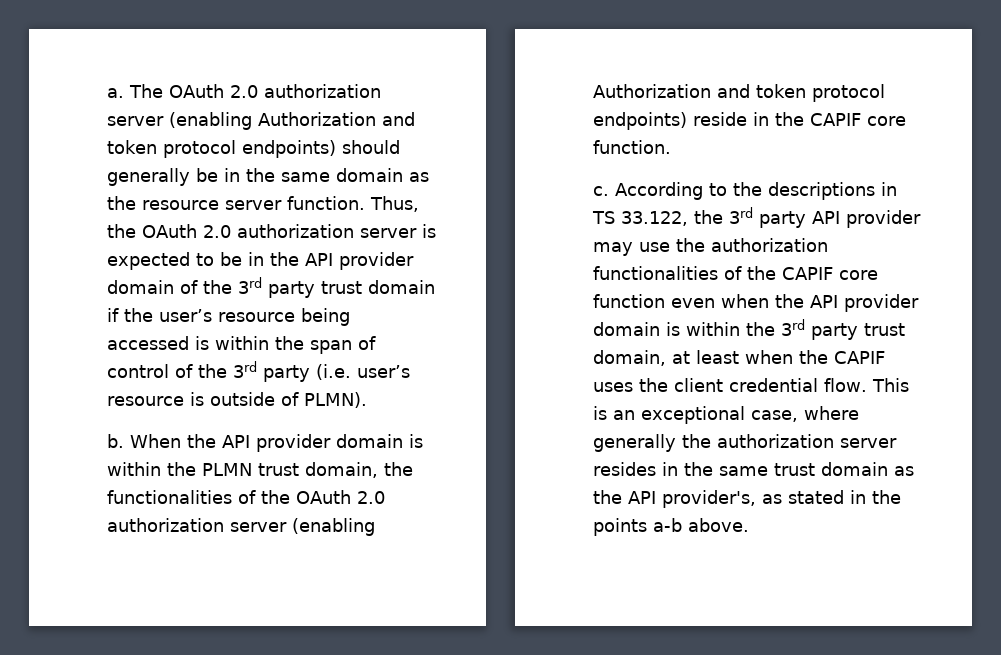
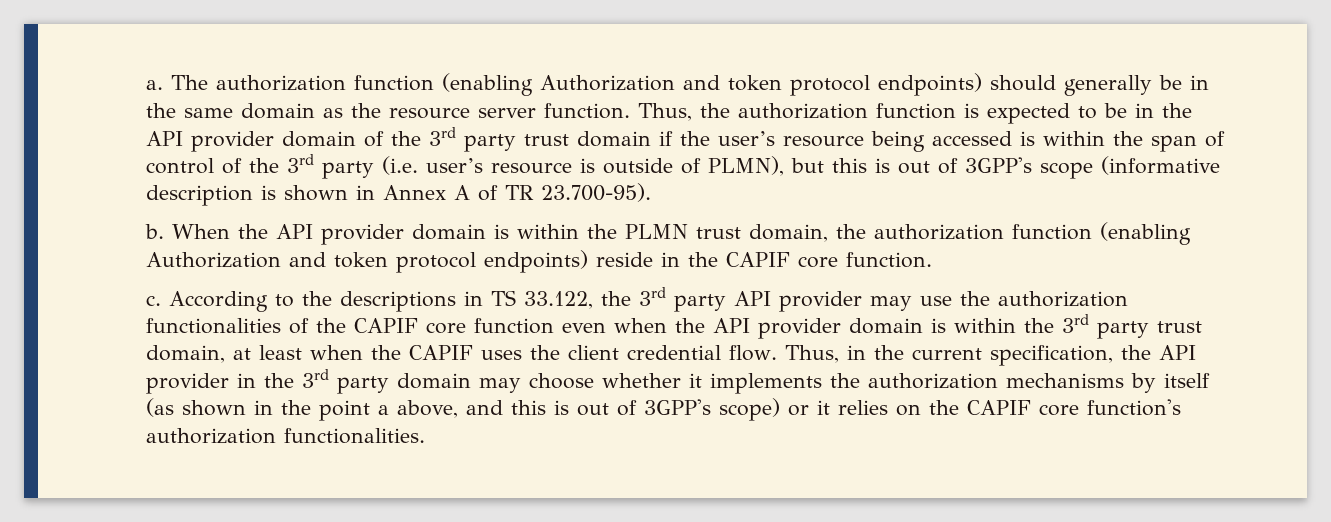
- The OAuth 2.0 authorization server (enabling Authorization and token protocol endpoints) should generally be in the same domain as the resource server function.
+ The authorization function (enabling Authorization and token protocol endpoints) should generally be in the same domain as the resource server function.
- Thus, the OAuth 2.0 authorization server is expected to be in the API provider domain of the 3rd party trust domain if the user’s resource being accessed is within the span of control of the 3rd party (i.e. user’s resource is outside of PLMN).
+ Thus, the authorization function is expected to be in the API provider domain of the 3rd party trust domain if the user’s resource being accessed is within the span of control of the 3rd party (i.e. user’s resource is outside of PLMN), but this is out of 3GPP's scope (informative description is shown in Annex A of TR 23.700-95).
- When the API provider domain is within the PLMN trust domain, the functionalities of the OAuth 2.0 authorization server (enabling Authorization and token protocol endpoints) reside in the CAPIF core function.
+ When the API provider domain is within the PLMN trust domain, the authorization function (enabling Authorization and token protocol endpoints) reside in the CAPIF core function.
- This is an exceptional case, where generally the authorization server resides in the same trust domain as the API provider's, as stated in the points a-b above.
+ Thus, in the current specification, the API provider in the 3rd party domain may choose whether it implements the authorization mechanisms by itself (as shown in the point a above, and this is out of 3GPP's scope) or it relies on the CAPIF core function's authorization functionalities.

